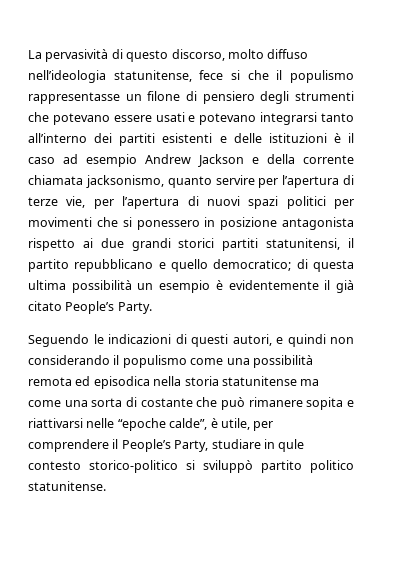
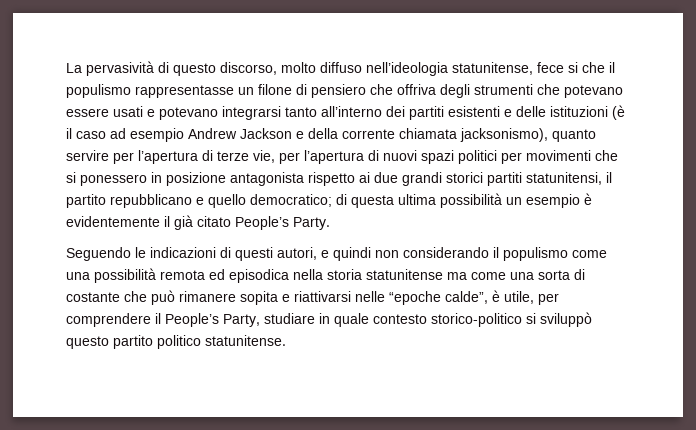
- La pervasività di questo discorso, molto diffuso nell’ideologia statunitense, fece si che il populismo rappresentasse un filone di pensiero degli strumenti che potevano essere usati e potevano integrarsi tanto all’interno dei partiti esistenti e delle istituzioni è il caso ad esempio Andrew Jackson e della corrente chiamata jacksonismo, quanto servire per l’apertura di terze vie, per l’apertura di nuovi spazi politici per movimenti che si ponessero in posizione antagonista rispetto ai due grandi storici partiti statunitensi, il partito repubblicano e quello democratico;
+ La pervasività di questo discorso, molto diffuso nell’ideologia statunitense, fece si che il populismo rappresentasse un filone di pensiero che offriva degli strumenti che potevano essere usati e potevano integrarsi tanto all’interno dei partiti esistenti e delle istituzioni (è il caso ad esempio Andrew Jackson e della corrente chiamata jacksonismo), quanto servire per l’apertura di terze vie, per l’apertura di nuovi spazi politici per movimenti che si ponessero in posizione antagonista rispetto ai due grandi storici partiti statunitensi, il partito repubblicano e quello democratico;
- Seguendo le indicazioni di questi autori, e quindi non considerando il populismo come una possibilità remota ed episodica nella storia statunitense ma come una sorta di costante che può rimanere sopita e riattivarsi nelle “epoche calde”, è utile, per comprendere il People’s Party, studiare in qule contesto storico-politico si sviluppò partito politico statunitense.
+ Seguendo le indicazioni di questi autori, e quindi non considerando il populismo come una possibilità remota ed episodica nella storia statunitense ma come una sorta di costante che può rimanere sopita e riattivarsi nelle “epoche calde”, è utile, per comprendere il People’s Party, studiare in quale contesto storico-politico si sviluppò questo partito politico statunitense.

